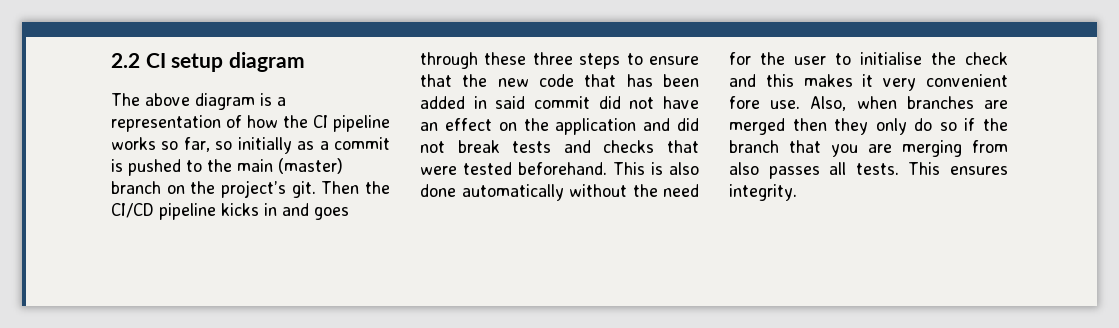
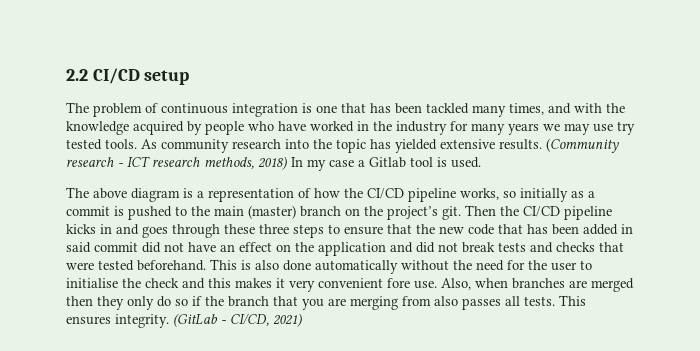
- 2.2 CI setup diagram
+ 2.2 CI/CD setup
+ The problem of continuous integration is one that has been tackled many times, and with the knowledge acquired by people who have worked in the industry for many years we may use try tested tools. As community research into the topic has yielded extensive results. (Community research - ICT research methods, 2018) In my case a Gitlab tool is used.
- The above diagram is a representation of how the CI pipeline works so far, so initially as a commit is pushed to the main (master) branch on the project’s git.
+ The above diagram is a representation of how the CI/CD pipeline works, so initially as a commit is pushed to the main (master) branch on the project’s git.
+ (GitLab - CI/CD, 2021)

